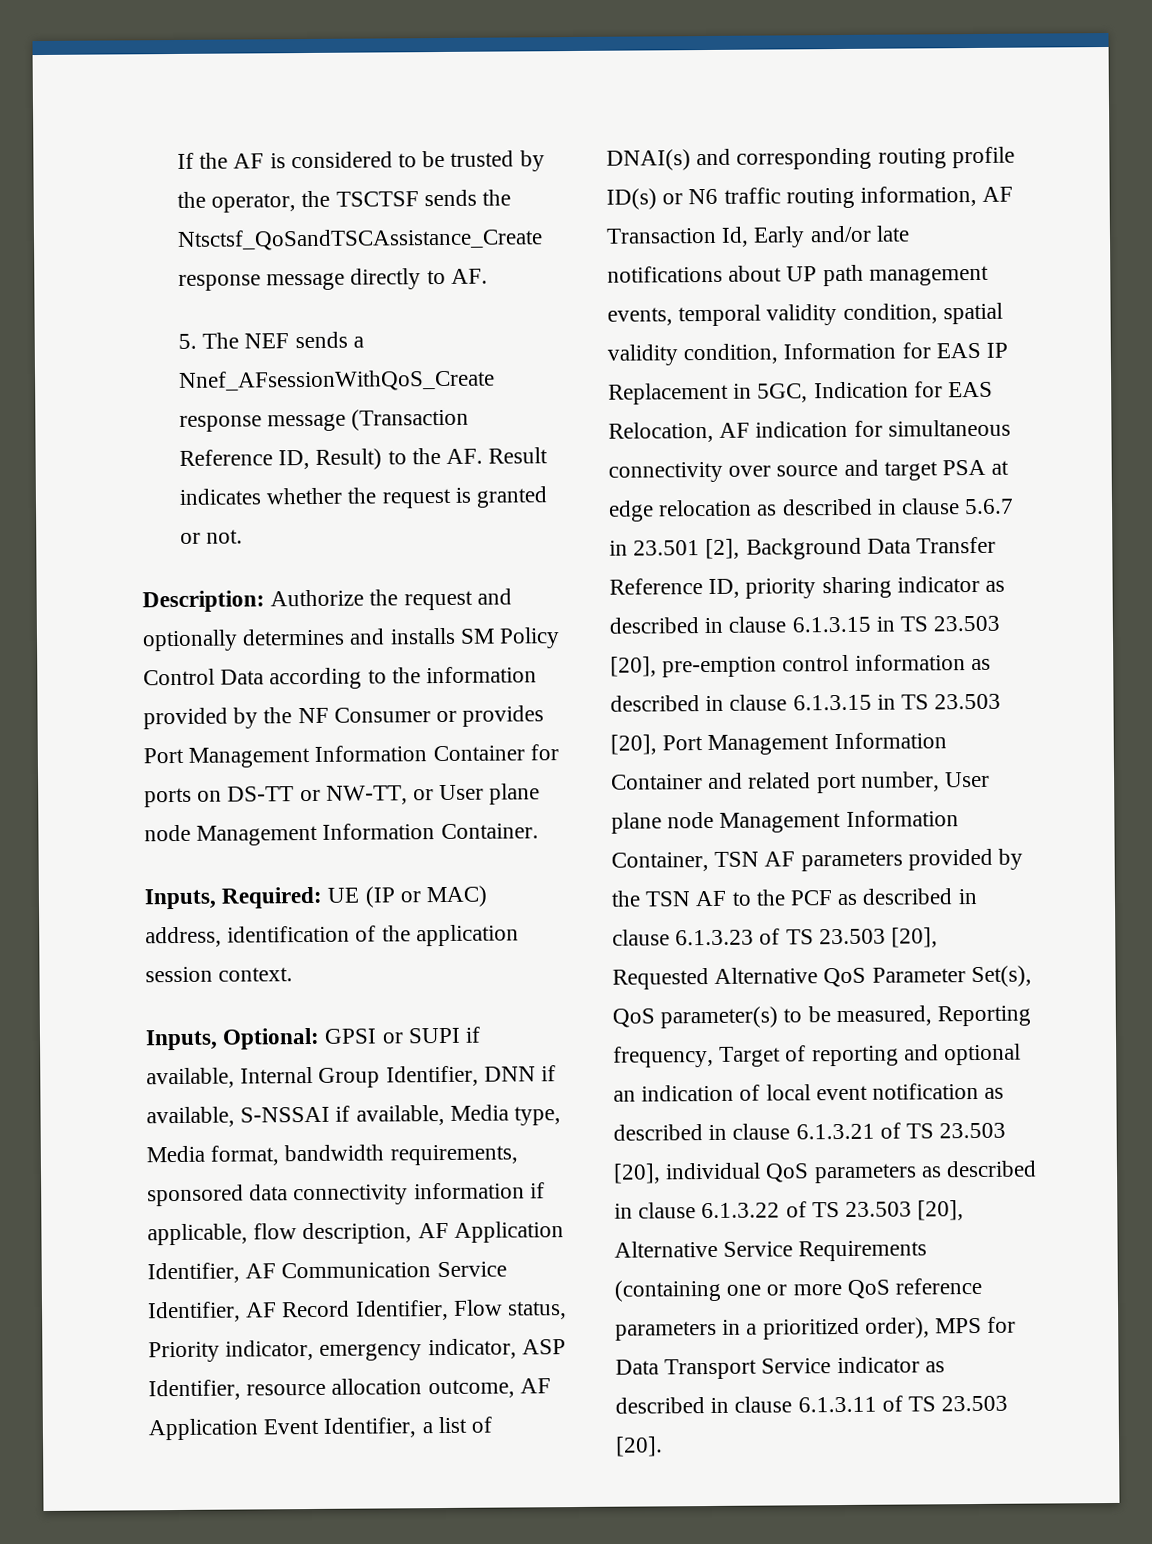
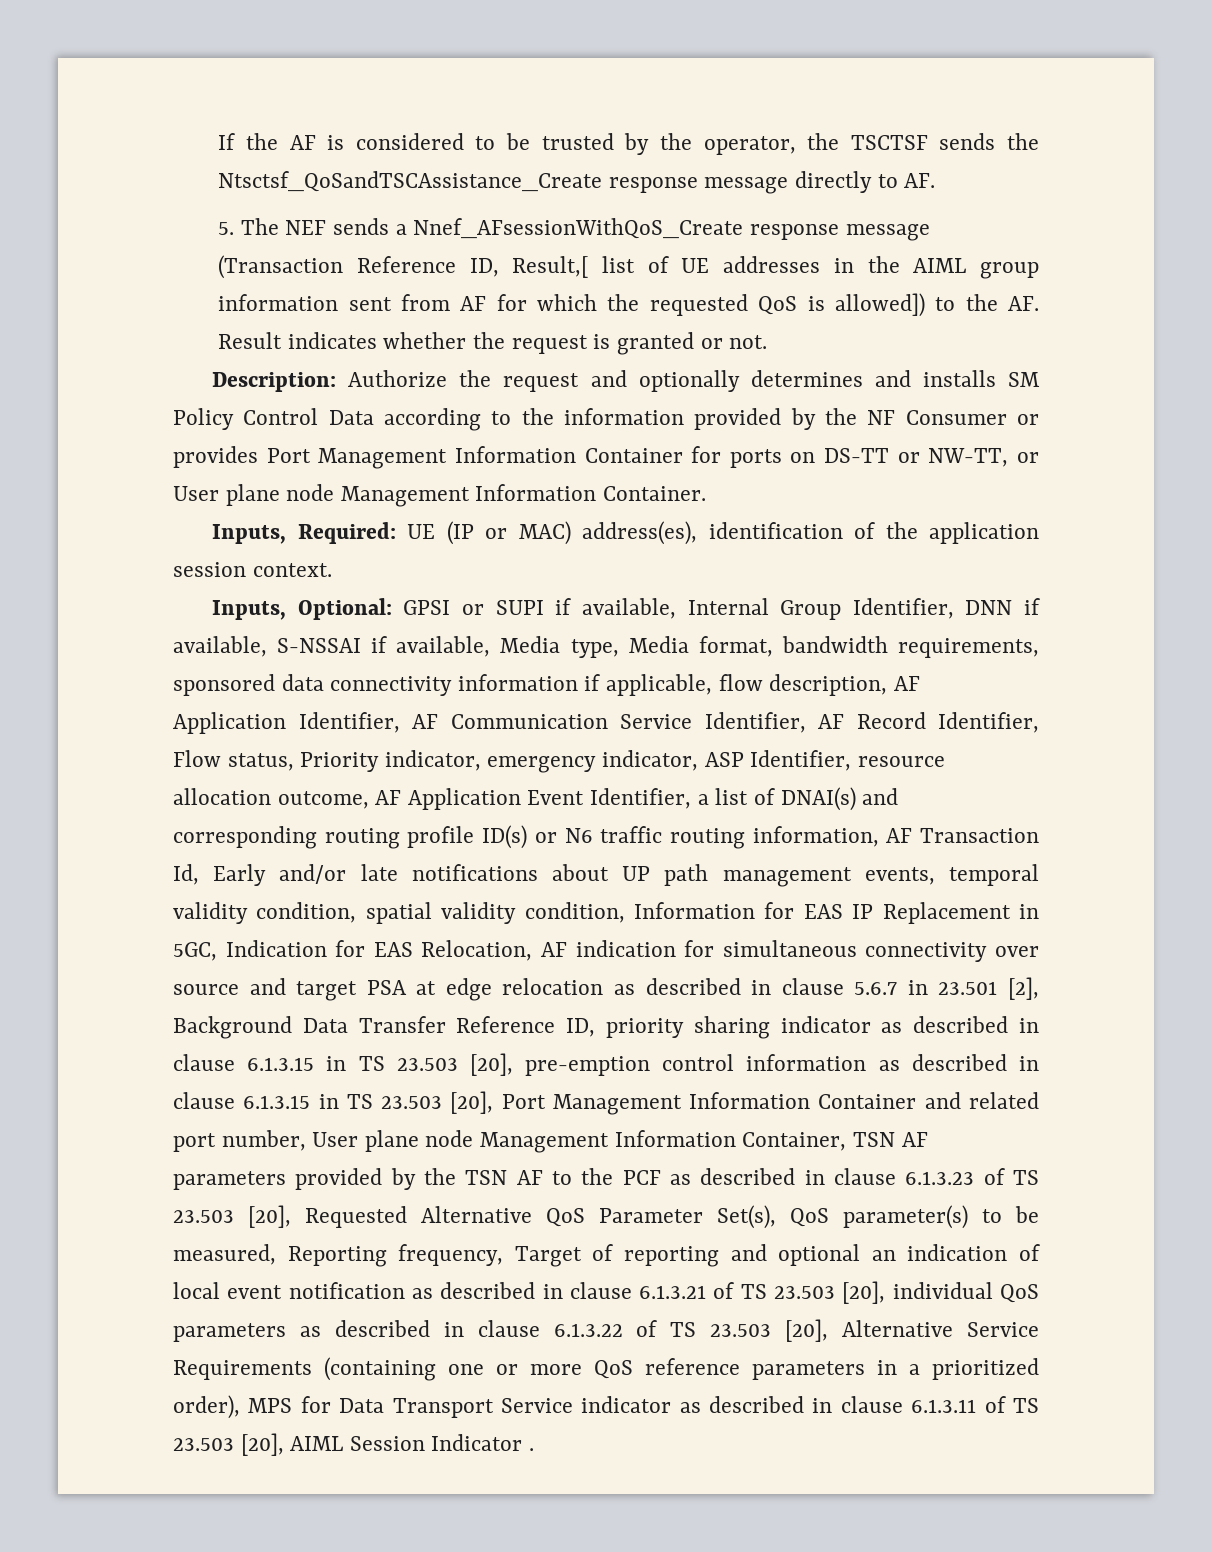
- 5. The NEF sends a Nnef_AFsessionWithQoS_Create response message (Transaction Reference ID, Result) to the AF. Result indicates whether the request is granted or not.
+ 5. The NEF sends a Nnef_AFsessionWithQoS_Create response message (Transaction Reference ID, Result,[ list of UE addresses in the AIML group information sent from AF for which the requested QoS is allowed]) to the AF. Result indicates whether the request is granted or not.
- Inputs, Required: UE (IP or MAC) address, identification of the application session context.
+ Inputs, Required: UE (IP or MAC) address(es), identification of the application session context.
- GPSI or SUPI if available, Internal Group Identifier, DNN if available, S-NSSAI if available, Media type, Media format, bandwidth requirements, sponsored data connectivity information if applicable, flow description, AF Application Identifier, AF Communication Service Identifier, AF Record Identifier, Flow status, Priority indicator, emergency indicator, ASP Identifier, resource allocation outcome, AF Application Event Identifier, a list of DNAI(s) and corresponding routing profile ID(s) or N6 traffic routing information, AF Transaction Id, Early and/or late notifications about UP path management events, temporal validity condition, spatial validity condition, Information for EAS IP Replacement in 5GC, Indication for EAS Relocation, AF indication for simultaneous connectivity over source and target PSA at edge relocation as described in clause 5.6.7 in 23.501 [2], Background Data Transfer Reference ID, priority sharing indicator as described in clause 6.1.3.15 in TS 23.503 [20], pre-emption control information as described in clause 6.1.3.15 in TS 23.503 [20], Port Management Information Container and related port number, User plane node Management Information Container, TSN AF parameters provided by the TSN AF to the PCF as described in clause 6.1.3.23 of TS 23.503 [20], Requested Alternative QoS Parameter Set(s), QoS parameter(s) to be measured, Reporting frequency, Target of reporting and optional an indication of local event notification as described in clause 6.1.3.21 of TS 23.503 [20], individual QoS parameters as described in clause 6.1.3.22 of TS 23.503 [20], Alternative Service Requirements (containing one or more QoS reference parameters in a prioritized order), MPS for Data Transport Service indicator as described in clause 6.1.3.11 of TS 23.503 [20].
+ GPSI or SUPI if available, Internal Group Identifier, DNN if available, S-NSSAI if available, Media type, Media format, bandwidth requirements, sponsored data connectivity information if applicable, flow description, AF Application Identifier, AF Communication Service Identifier, AF Record Identifier, Flow status, Priority indicator, emergency indicator, ASP Identifier, resource allocation outcome, AF Application Event Identifier, a list of DNAI(s) and corresponding routing profile ID(s) or N6 traffic routing information, AF Transaction Id, Early and/or late notifications about UP path management events, temporal validity condition, spatial validity condition, Information for EAS IP Replacement in 5GC, Indication for EAS Relocation, AF indication for simultaneous connectivity over source and target PSA at edge relocation as described in clause 5.6.7 in 23.501 [2], Background Data Transfer Reference ID, priority sharing indicator as described in clause 6.1.3.15 in TS 23.503 [20], pre-emption control information as described in clause 6.1.3.15 in TS 23.503 [20], Port Management Information Container and related port number, User plane node Management Information Container, TSN AF parameters provided by the TSN AF to the PCF as described in clause 6.1.3.23 of TS 23.503 [20], Requested Alternative QoS Parameter Set(s), QoS parameter(s) to be measured, Reporting frequency, Target of reporting and optional an indication of local event notification as described in clause 6.1.3.21 of TS 23.503 [20], individual QoS parameters as described in clause 6.1.3.22 of TS 23.503 [20], Alternative Service Requirements (containing one or more QoS reference parameters in a prioritized order), MPS for Data Transport Service indicator as described in clause 6.1.3.11 of TS 23.503 [20], AIML Session Indicator .

